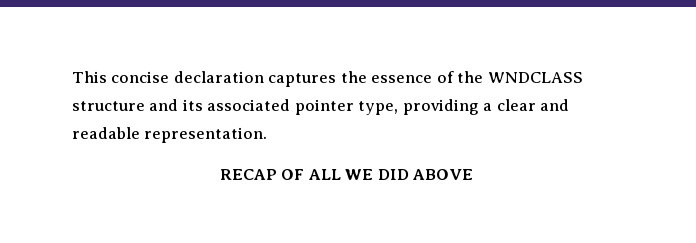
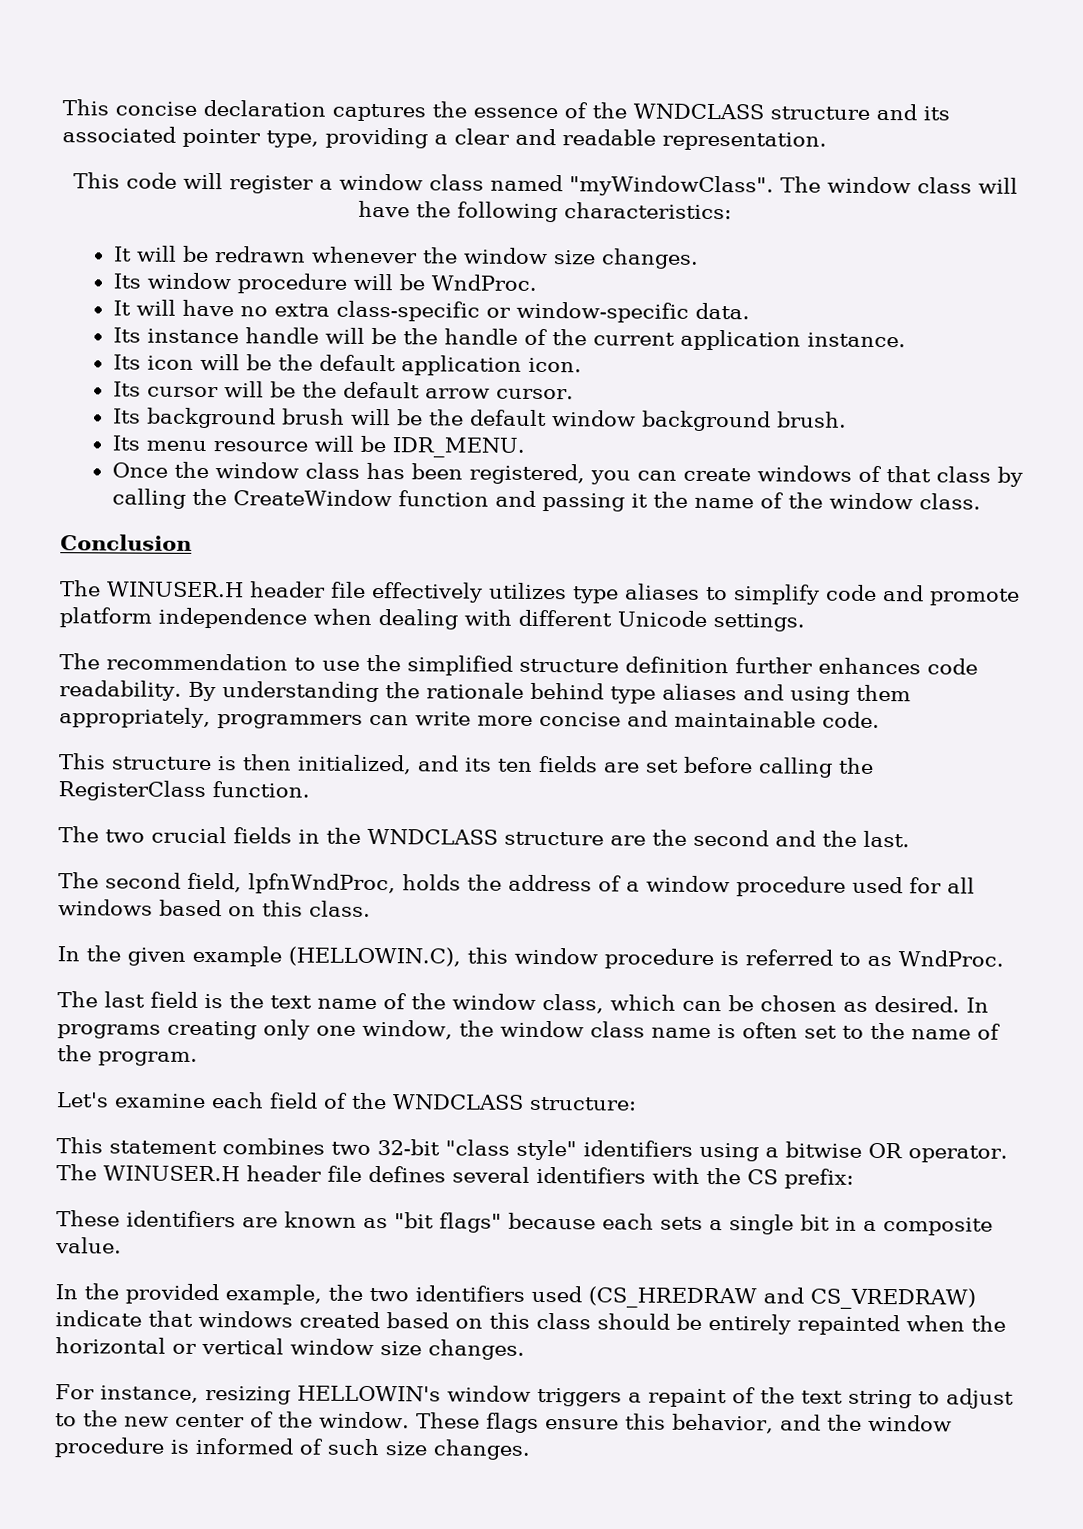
- RECAP OF ALL WE DID ABOVE
+ This code will register a window class named "myWindowClass". The window class will have the following characteristics:
+ It will be redrawn whenever the window size changes.
+ Its window procedure will be WndProc.
+ It will have no extra class-specific or window-specific data.
+ Its instance handle will be the handle of the current application instance.
+ Its icon will be the default application icon.
+ Its cursor will be the default arrow cursor.
+ Its background brush will be the default window background brush.
+ Its menu resource will be IDR_MENU.
+ Once the window class has been registered, you can create windows of that class by calling the CreateWindow function and passing it the name of the window class.
+ Conclusion
+ The WINUSER.H header file effectively utilizes type aliases to simplify code and promote platform independence when dealing with different Unicode settings.
+ The recommendation to use the simplified structure definition further enhances code readability. By understanding the rationale behind type aliases and using them appropriately, programmers can write more concise and maintainable code.
+ This structure is then initialized, and its ten fields are set before calling the RegisterClass function.
+ The two crucial fields in the WNDCLASS structure are the second and the last.
+ The second field, lpfnWndProc, holds the address of a window procedure used for all windows based on this class.
+ In the given example (HELLOWIN.C), this window procedure is referred to as WndProc.
+ The last field is the text name of the window class, which can be chosen as desired. In programs creating only one window, the window class name is often set to the name of the program.
+ Let's examine each field of the WNDCLASS structure:
+ This statement combines two 32-bit "class style" identifiers using a bitwise OR operator. The WINUSER.H header file defines several identifiers with the CS prefix:
+ These identifiers are known as "bit flags" because each sets a single bit in a composite value.
+ In the provided example, the two identifiers used (CS_HREDRAW and CS_VREDRAW) indicate that windows created based on this class should be entirely repainted when the horizontal or vertical window size changes.
+ For instance, resizing HELLOWIN's window triggers a repaint of the text string to adjust to the new center of the window. These flags ensure this behavior, and the window procedure is informed of such size changes.

